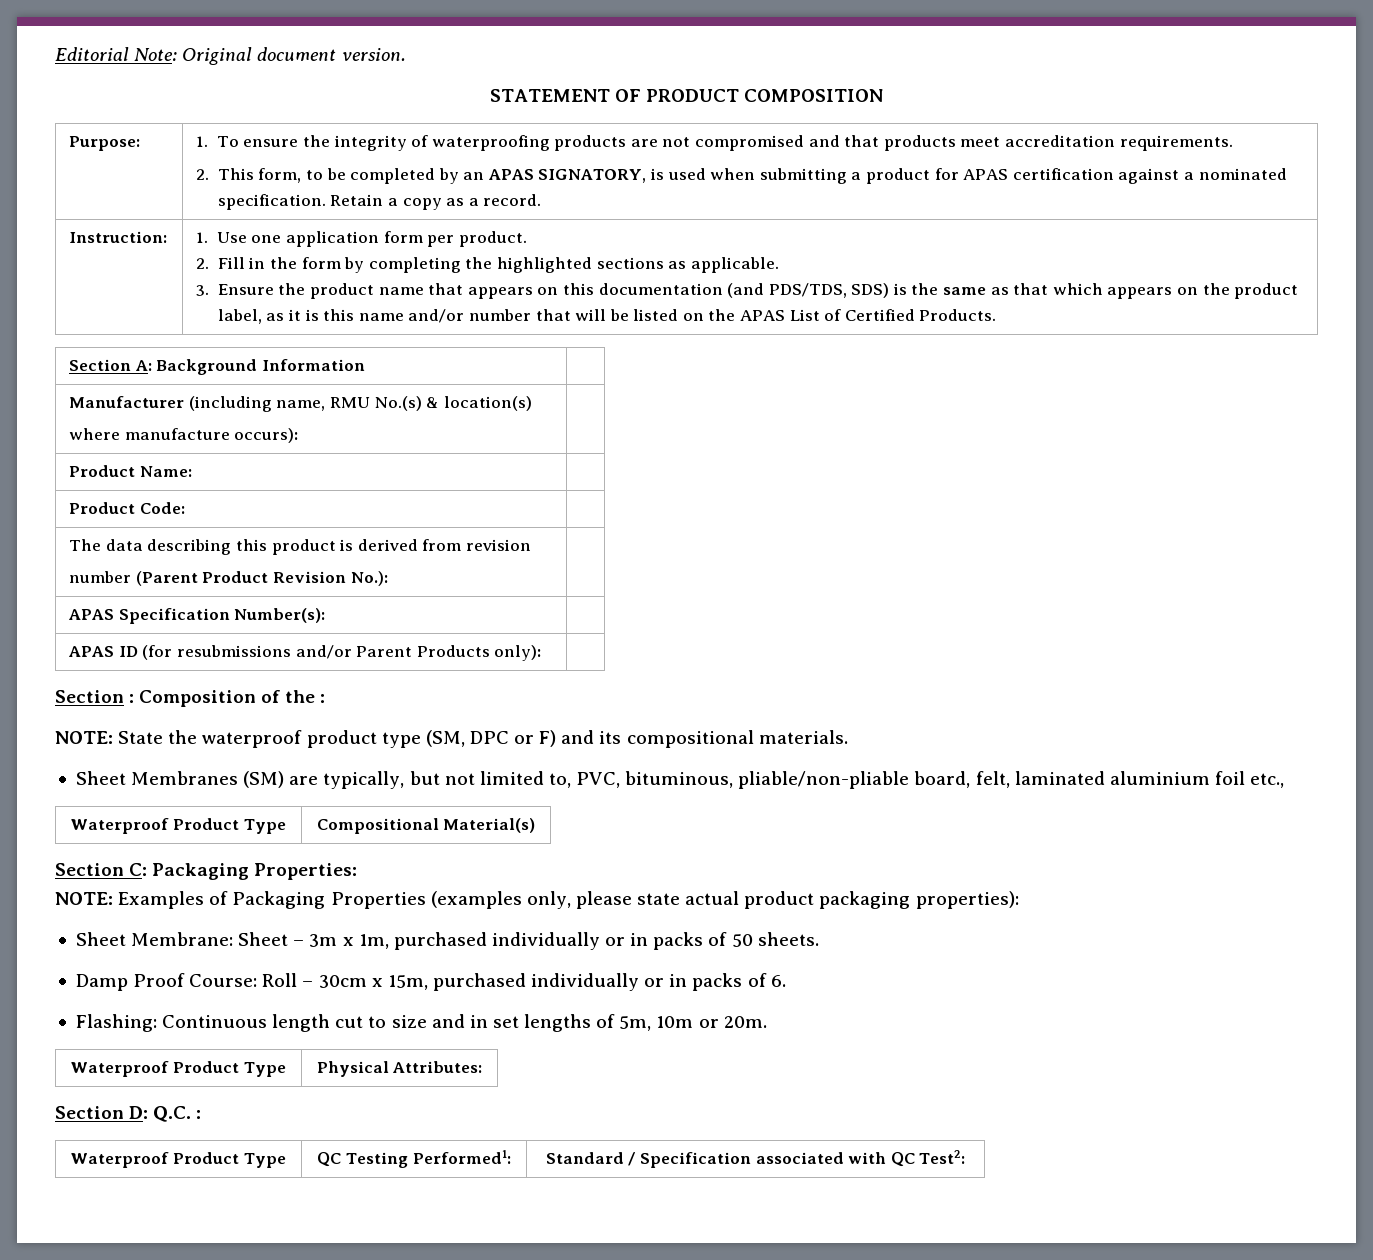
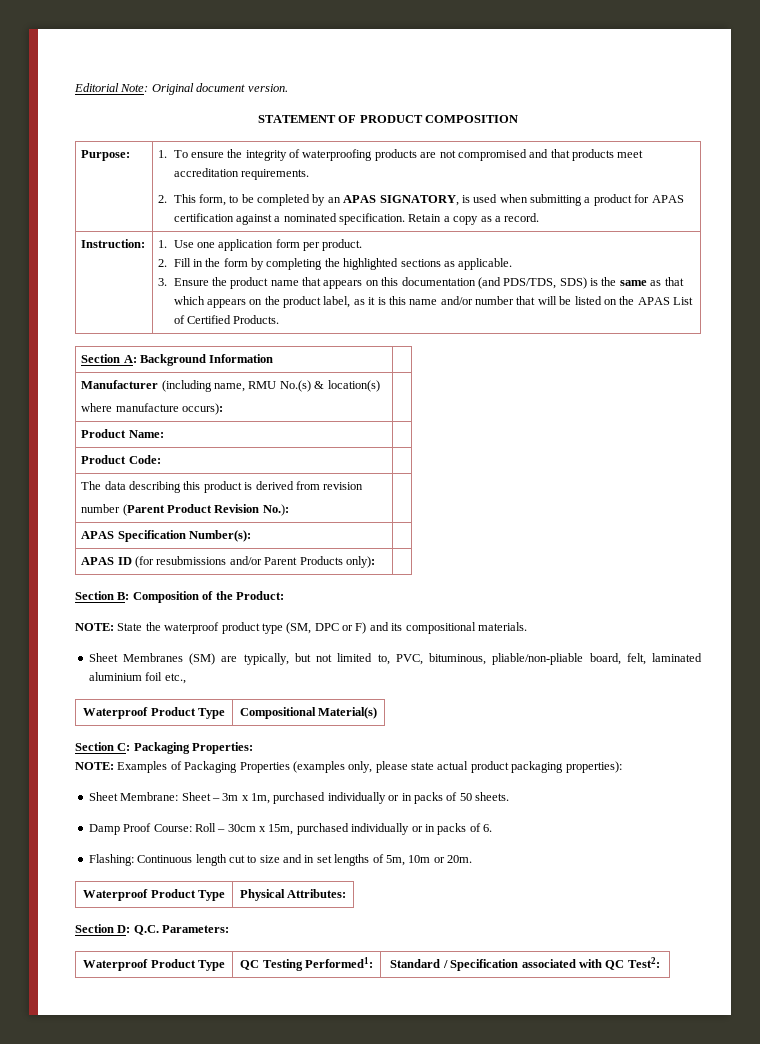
- Section : Composition of the :
+ Section B: Composition of the Product:
- Section D: Q.C. :
+ Section D: Q.C. Parameters:

